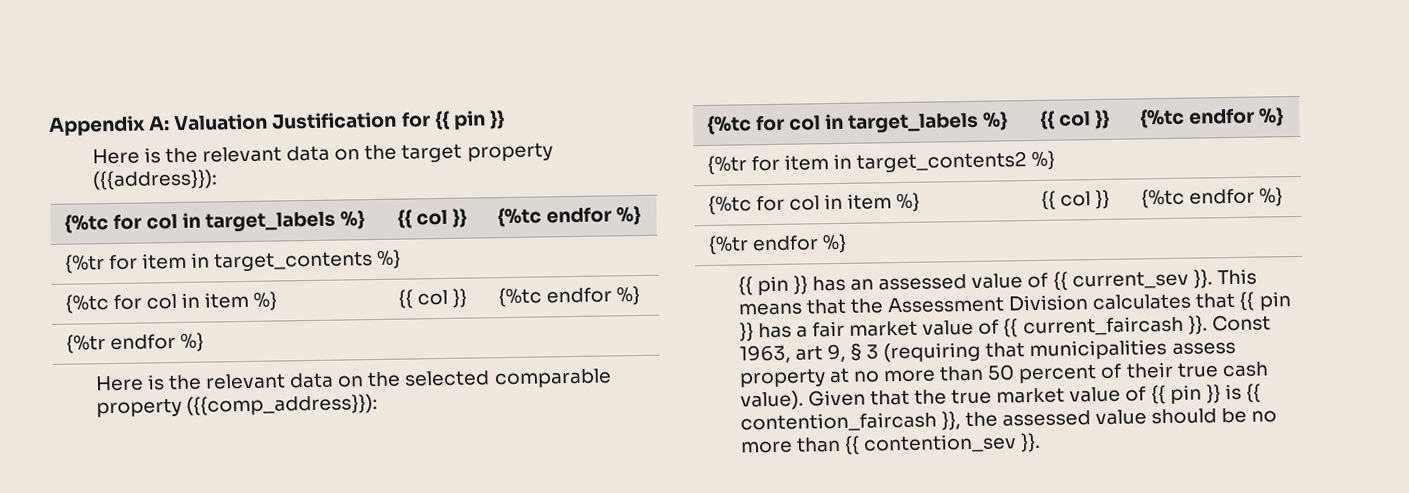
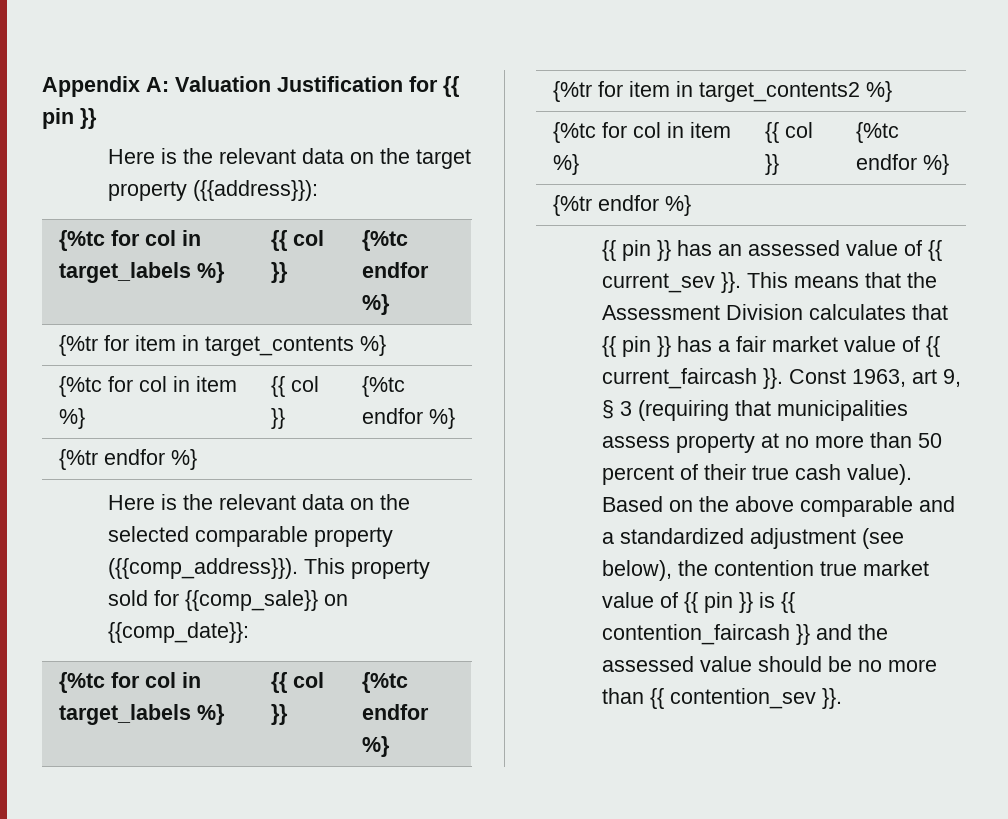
- Here is the relevant data on the selected comparable property ({{comp_address}}):
+ Here is the relevant data on the selected comparable property ({{comp_address}}). This property sold for {{comp_sale}} on {{comp_date}}:
- Given that the true market value of {{ pin }} is {{ contention_faircash }}, the assessed value should be no more than {{ contention_sev }}.
+ Based on the above comparable and a standardized adjustment (see below), the contention true market value of {{ pin }} is {{ contention_faircash }} and the assessed value should be no more than {{ contention_sev }}.

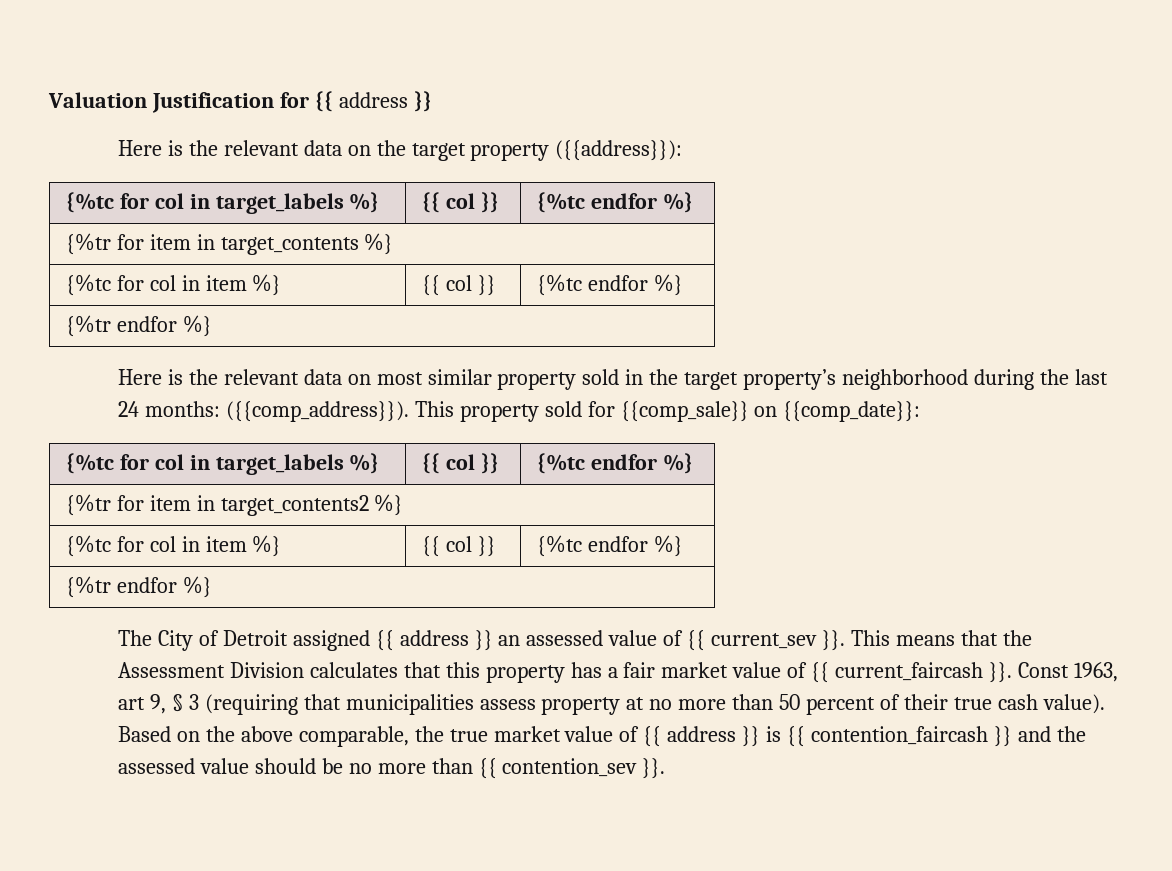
- Appendix A: Valuation Justification for {{ pin }}
+ Valuation Justification for {{ address }}
- Here is the relevant data on the selected comparable property ({{comp_address}}).
+ Here is the relevant data on most similar property sold in the target property’s neighborhood during the last 24 months: ({{comp_address}}).
- {{ pin }} has an assessed value of {{ current_sev }}.
+ The City of Detroit assigned {{ address }} an assessed value of {{ current_sev }}.
- This means that the Assessment Division calculates that {{ pin }} has a fair market value of {{ current_faircash }}.
+ This means that the Assessment Division calculates that this property has a fair market value of {{ current_faircash }}.
- Based on the above comparable and a standardized adjustment (see below), the contention true market value of {{ pin }} is {{ contention_faircash }} and the assessed value should be no more than {{ contention_sev }}.
+ Based on the above comparable, the true market value of {{ address }} is {{ contention_faircash }} and the assessed value should be no more than {{ contention_sev }}.

